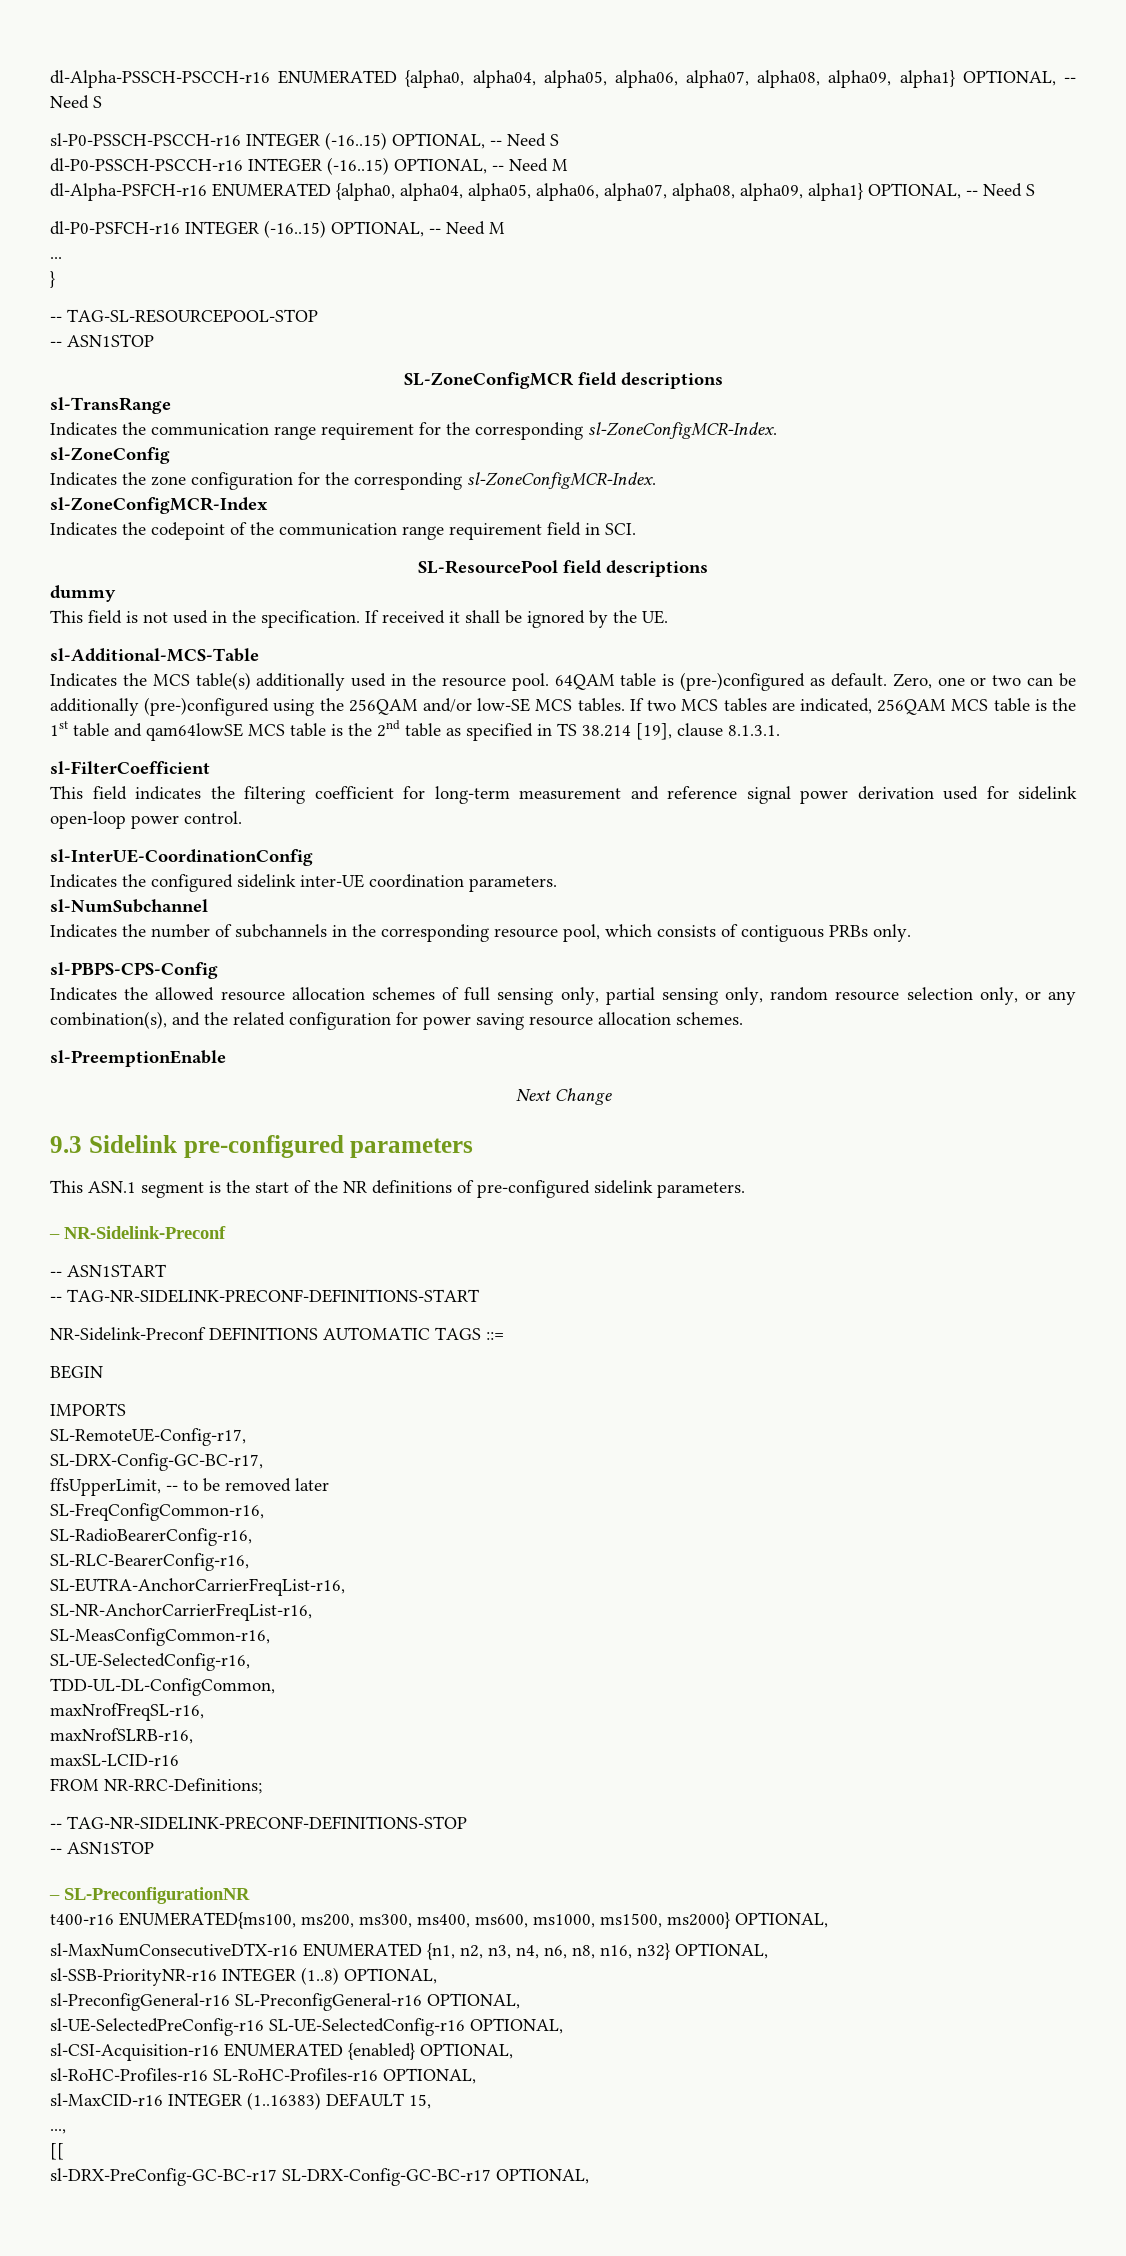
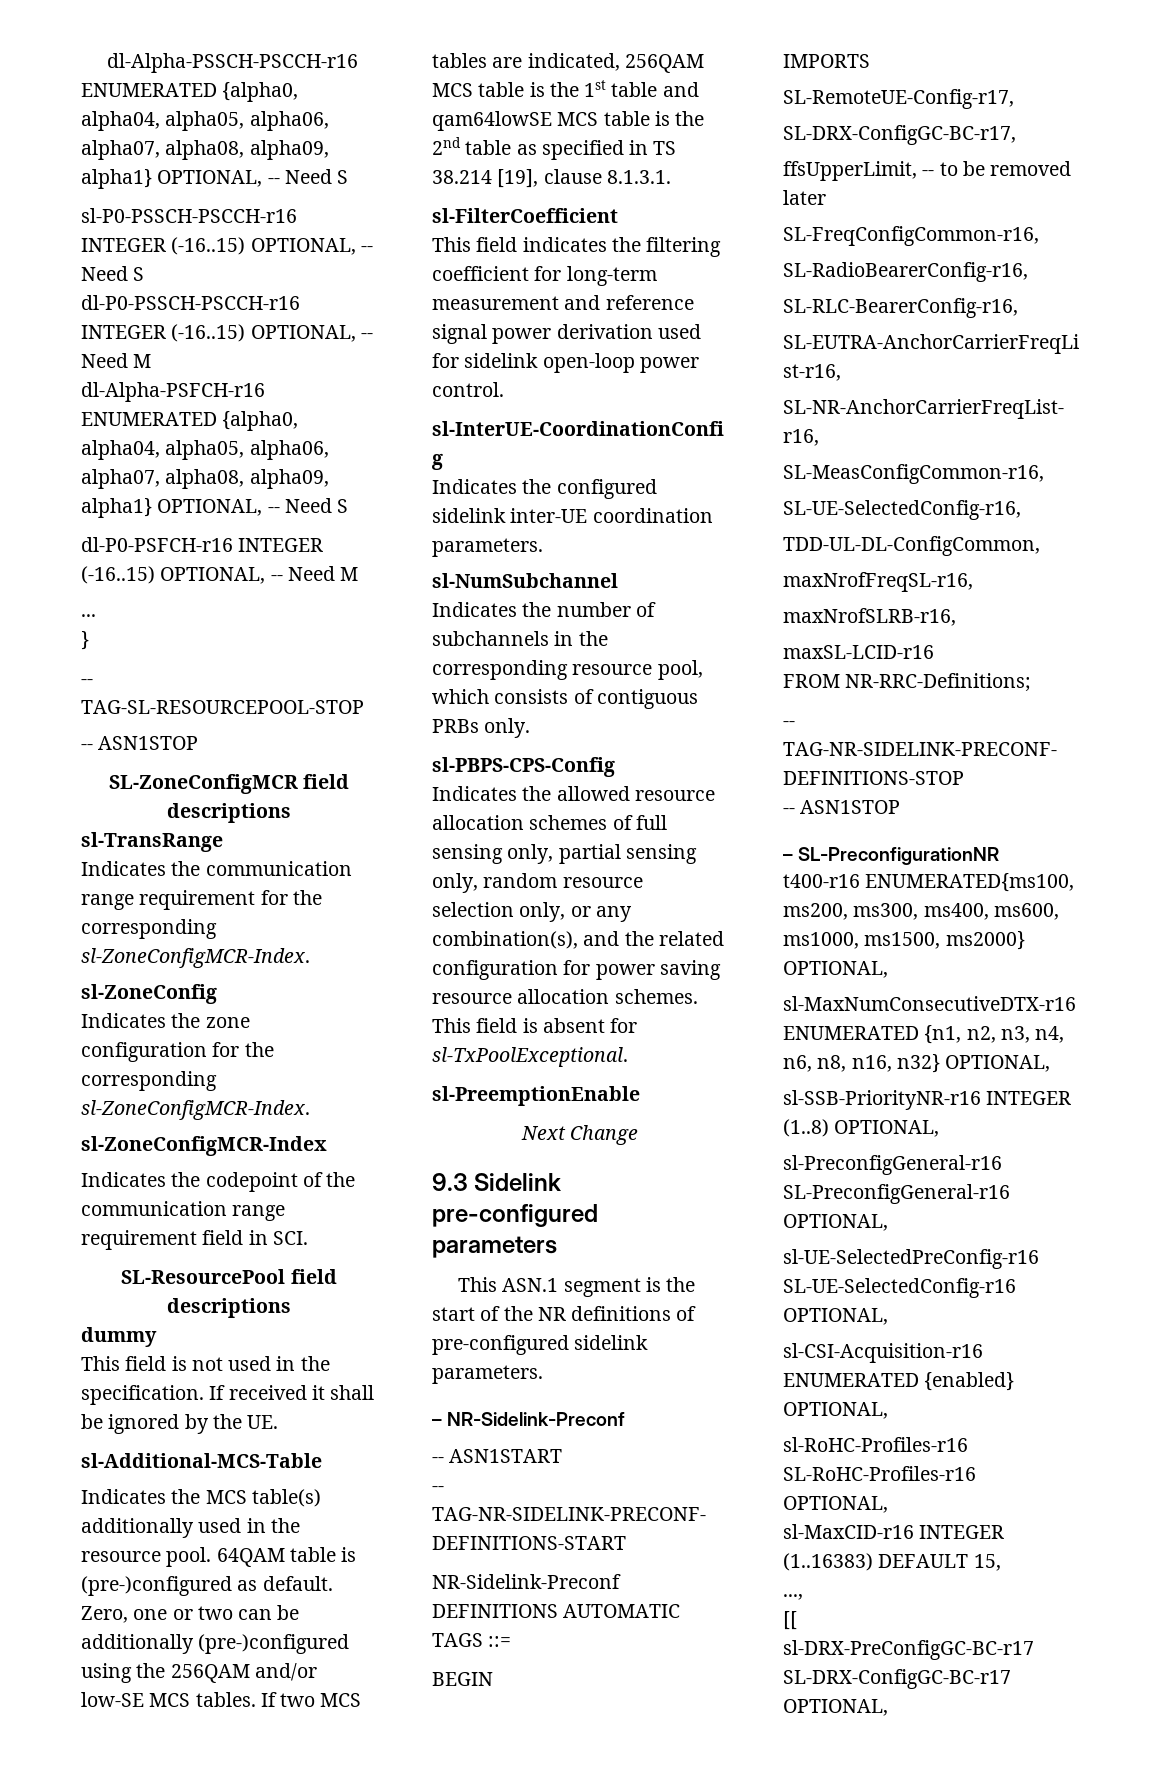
+ This field is absent for sl-TxPoolExceptional.
- SL-DRX-Config-GC-BC-r17,
+ SL-DRX-ConfigGC-BC-r17,
- sl-DRX-PreConfig-GC-BC-r17 SL-DRX-Config-GC-BC-r17 OPTIONAL,
+ sl-DRX-PreConfigGC-BC-r17 SL-DRX-ConfigGC-BC-r17 OPTIONAL,

